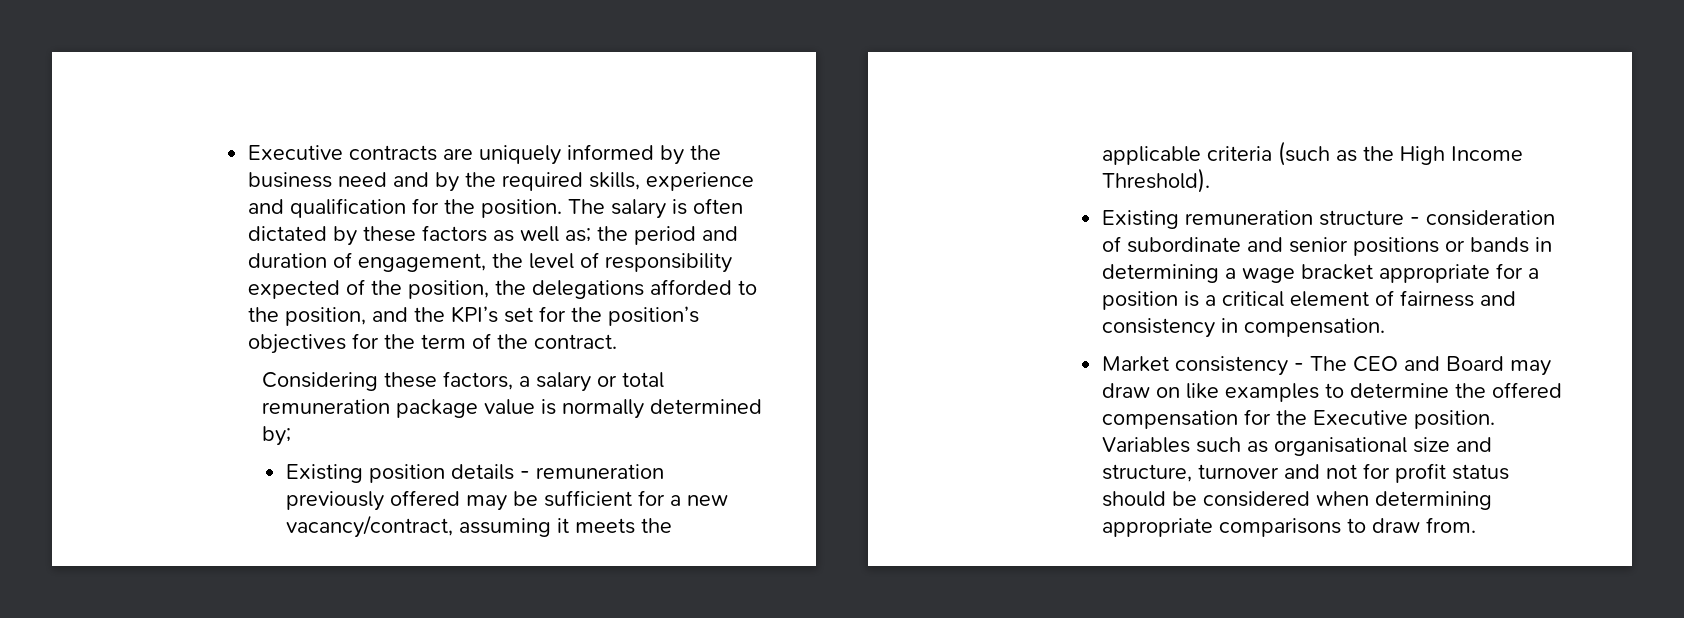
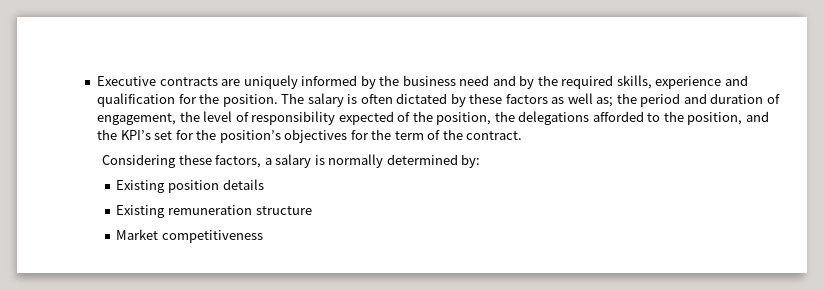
- Considering these factors, a salary or total remuneration package value is normally determined by;
+ Considering these factors, a salary is normally determined by:
- Existing position details - remuneration previously offered may be sufficient for a new vacancy/contract, assuming it meets the applicable criteria (such as the High Income Threshold).
- Existing remuneration structure - consideration of subordinate and senior positions or bands in determining a wage bracket appropriate for a position is a critical element of fairness and consistency in compensation.
- Market consistency - The CEO and Board may draw on like examples to determine the offered compensation for the Executive position. Variables such as organisational size and structure, turnover and not for profit status should be considered when determining appropriate comparisons to draw from.
+ Existing position details
+ Existing remuneration structure
+ Market competitiveness

